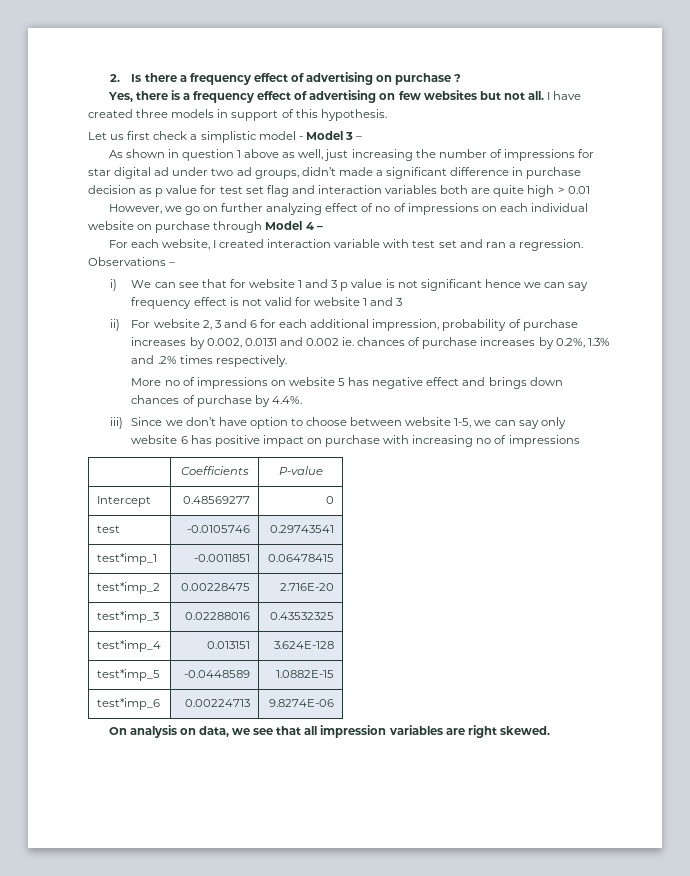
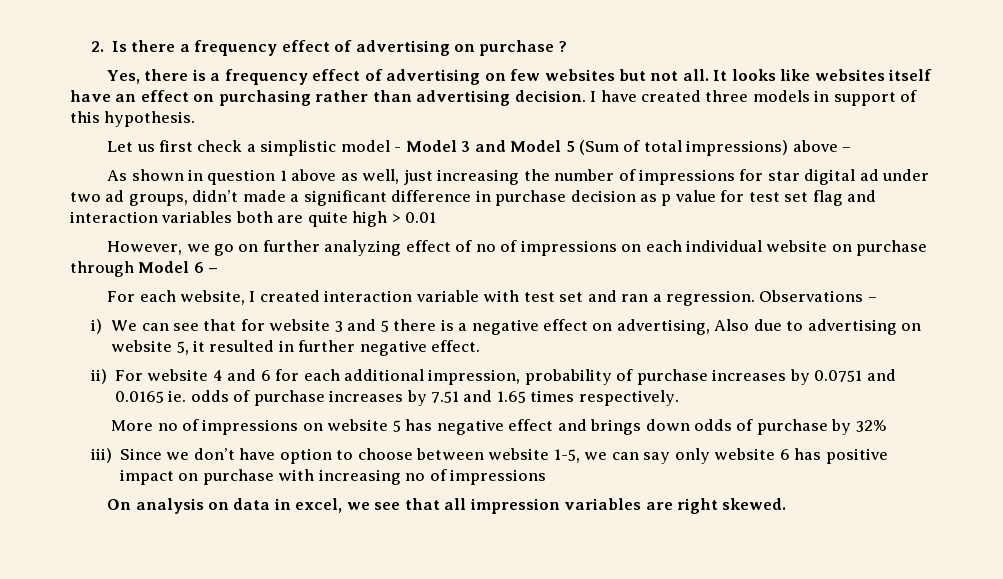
+ It looks like websites itself have an effect on purchasing rather than advertising decision.
- Let us first check a simplistic model - Model 3 –
+ Let us first check a simplistic model - Model 3 and Model 5 (Sum of total impressions) above –
- However, we go on further analyzing effect of no of impressions on each individual website on purchase through Model 4 –
+ However, we go on further analyzing effect of no of impressions on each individual website on purchase through Model 6 –
- i) We can see that for website 1 and 3 p value is not significant hence we can say frequency effect is not valid for website 1 and 3
+ i) We can see that for website 3 and 5 there is a negative effect on advertising, Also due to advertising on website 5, it resulted in further negative effect.
- ii) For website 2, 3 and 6 for each additional impression, probability of purchase increases by 0.002, 0.0131 and 0.002 ie. chances of purchase increases by 0.2%, 1.3% and .2% times respectively.
+ ii) For website 4 and 6 for each additional impression, probability of purchase increases by 0.0751 and 0.0165 ie. odds of purchase increases by 7.51 and 1.65 times respectively.
- More no of impressions on website 5 has negative effect and brings down chances of purchase by 4.4%.
+ More no of impressions on website 5 has negative effect and brings down odds of purchase by 32%
- | Coefficients | P-value
- Intercept | 0.48569277 | 0
- test | -0.0105746 | 0.29743541
- test*imp_1 | -0.0011851 | 0.06478415
- test*imp_2 | 0.00228475 | 2.716E-20
- test*imp_3 | 0.02288016 | 0.43532325
- test*imp_4 | 0.013151 | 3.624E-128
- test*imp_5 | -0.0448589 | 1.0882E-15
- test*imp_6 | 0.00224713 | 9.8274E-06
- On analysis on data, we see that all impression variables are right skewed.
+ On analysis on data in excel, we see that all impression variables are right skewed.

